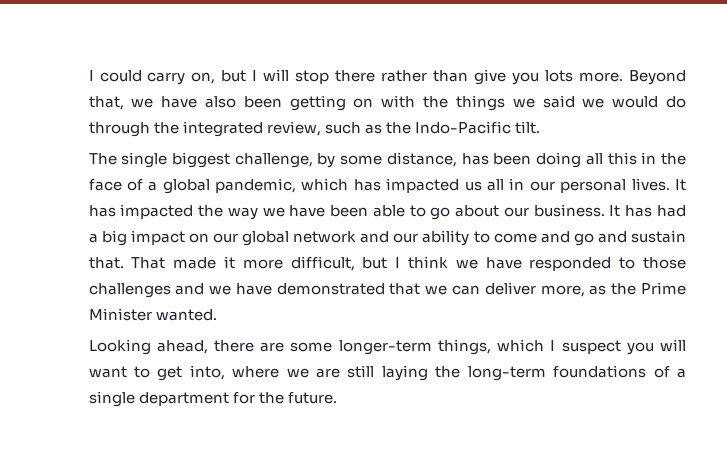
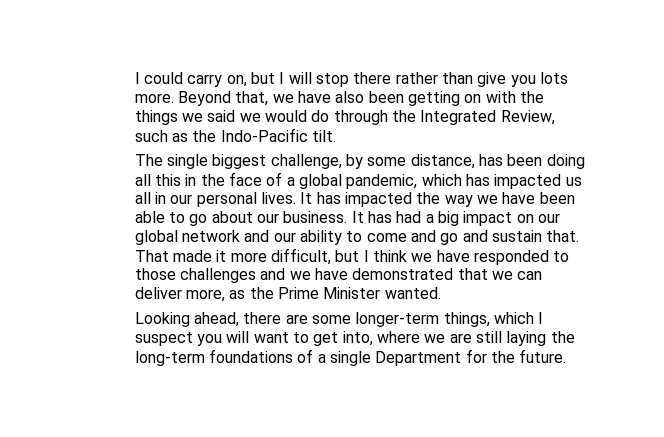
- Beyond that, we have also been getting on with the things we said we would do through the integrated review, such as the Indo-Pacific tilt.
+ Beyond that, we have also been getting on with the things we said we would do through the Integrated Review, such as the Indo-Pacific tilt.
- Looking ahead, there are some longer-term things, which I suspect you will want to get into, where we are still laying the long-term foundations of a single department for the future.
+ Looking ahead, there are some longer-term things, which I suspect you will want to get into, where we are still laying the long-term foundations of a single Department for the future.

